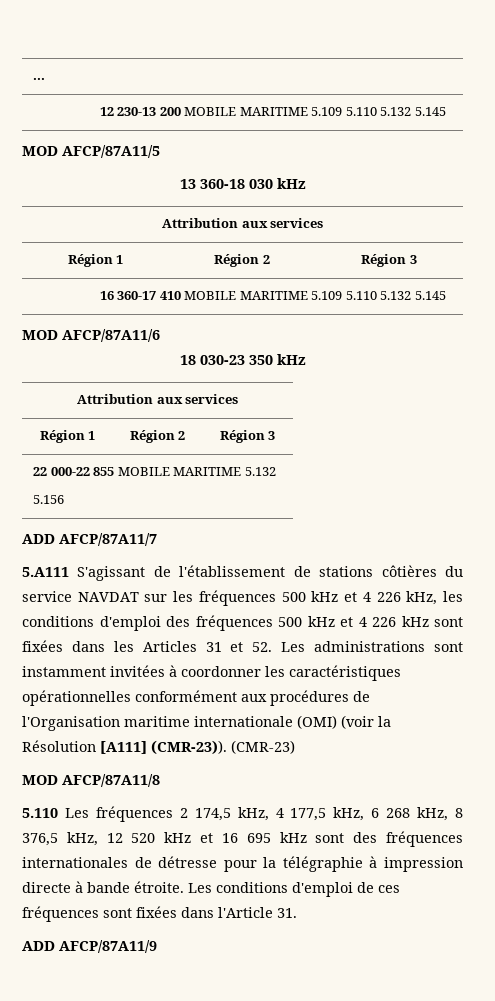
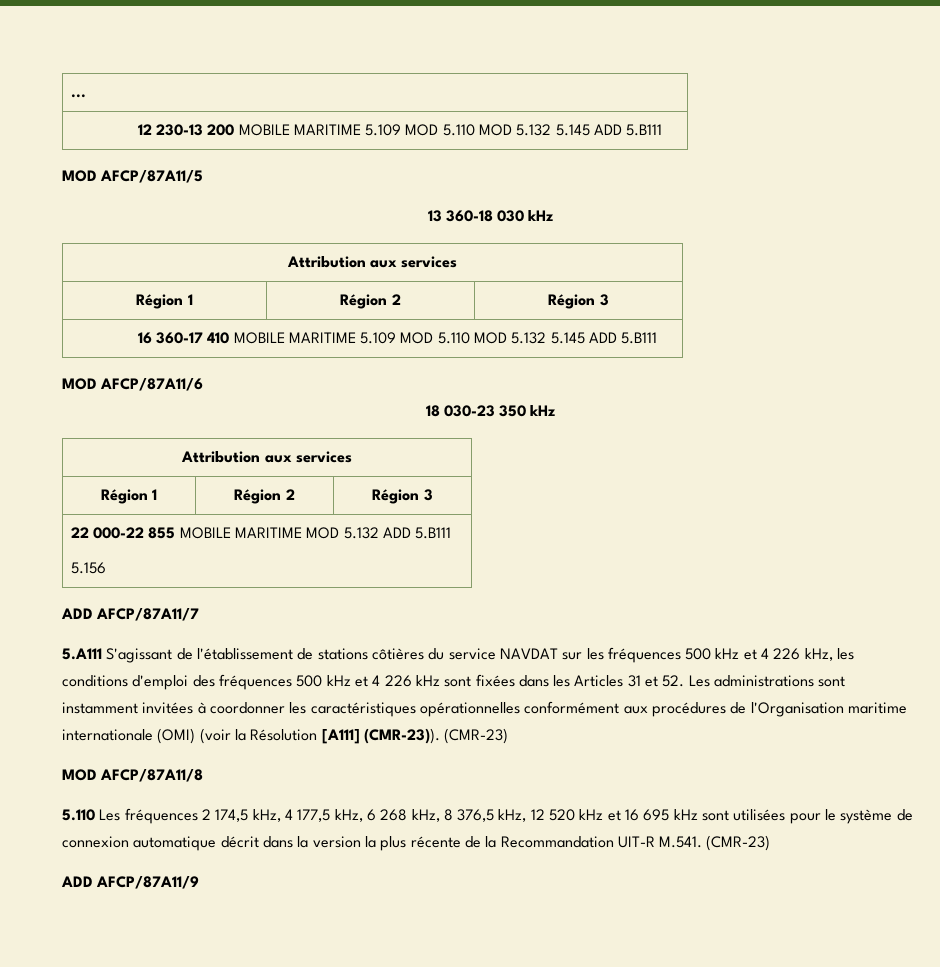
- 12 230-13 200 MOBILE MARITIME 5.109 5.110 5.132 5.145
+ 12 230-13 200 MOBILE MARITIME 5.109 MOD 5.110 MOD 5.132 5.145 ADD 5.B111
- 16 360-17 410 MOBILE MARITIME 5.109 5.110 5.132 5.145
+ 16 360-17 410 MOBILE MARITIME 5.109 MOD 5.110 MOD 5.132 5.145 ADD 5.B111
- 22 000-22 855 MOBILE MARITIME 5.132
+ 22 000-22 855 MOBILE MARITIME MOD 5.132 ADD 5.B111
- 5.110 Les fréquences 2 174,5 kHz, 4 177,5 kHz, 6 268 kHz, 8 376,5 kHz, 12 520 kHz et 16 695 kHz sont des fréquences internationales de détresse pour la télégraphie à impression directe à bande étroite. Les conditions d'emploi de ces fréquences sont fixées dans l'Article 31.
+ 5.110 Les fréquences 2 174,5 kHz, 4 177,5 kHz, 6 268 kHz, 8 376,5 kHz, 12 520 kHz et 16 695 kHz sont utilisées pour le système de connexion automatique décrit dans la version la plus récente de la Recommandation UIT-R M.541. (CMR-23)

